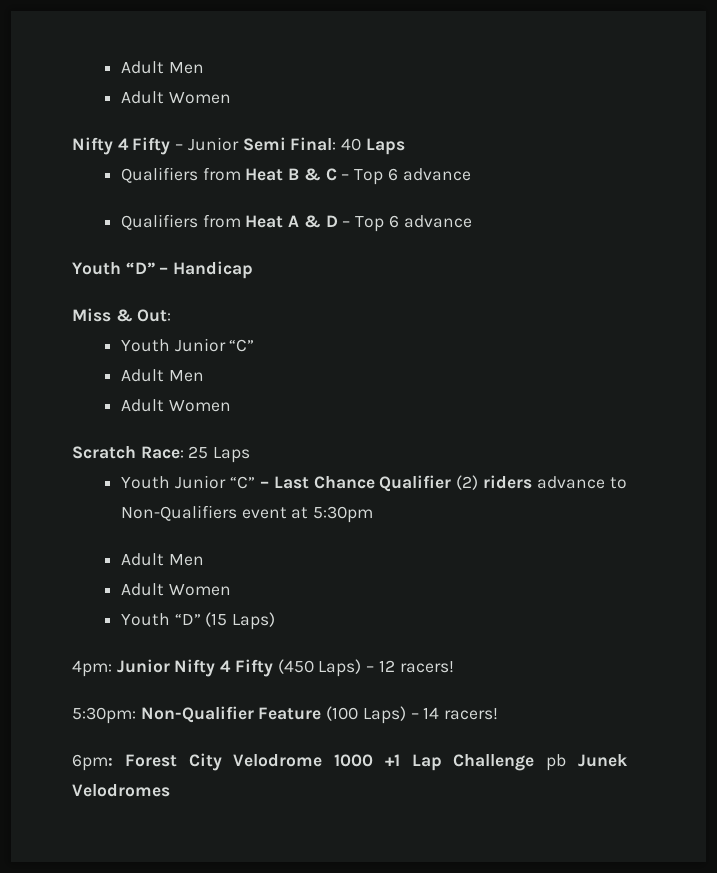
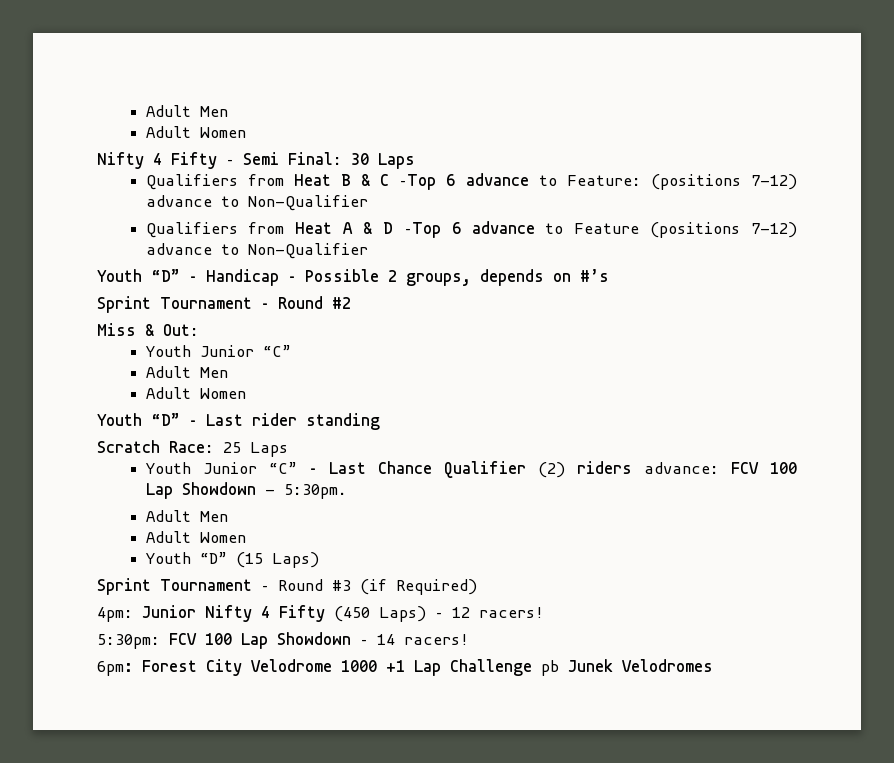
- Nifty 4 Fifty – Junior Semi Final: 40 Laps
+ Nifty 4 Fifty – Semi Final: 30 Laps
- Qualifiers from Heat B & C – Top 6 advance
+ Qualifiers from Heat B & C –Top 6 advance to Feature: (positions 7-12) advance to Non-Qualifier
- Qualifiers from Heat A & D – Top 6 advance
- Youth “D” – Handicap
+ Qualifiers from Heat A & D –Top 6 advance to Feature (positions 7-12) advance to Non-Qualifier
+ Youth “D” – Handicap – Possible 2 groups, depends on #’s
+ Sprint Tournament – Round #2
+ Youth “D” – Last rider standing
- Youth Junior “C” – Last Chance Qualifier (2) riders advance to Non-Qualifiers event at 5:30pm
+ Youth Junior “C” – Last Chance Qualifier (2) riders advance: FCV 100 Lap Showdown - 5:30pm.
+ Sprint Tournament – Round #3 (if Required)
- 5:30pm: Non-Qualifier Feature (100 Laps) – 14 racers!
+ 5:30pm: FCV 100 Lap Showdown – 14 racers!

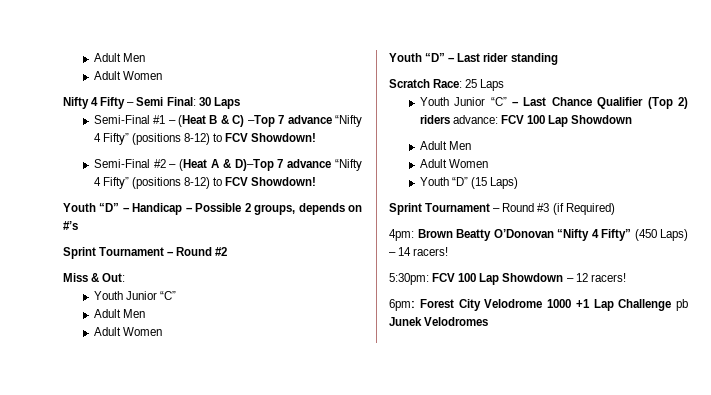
- Qualifiers from Heat B & C –Top 6 advance to Feature: (positions 7-12) advance to Non-Qualifier
- Qualifiers from Heat A & D –Top 6 advance to Feature (positions 7-12) advance to Non-Qualifier
+ Semi-Final #1 – (Heat B & C) –Top 7 advance “Nifty 4 Fifty” (positions 8-12) to FCV Showdown!
+ Semi-Final #2 – (Heat A & D)–Top 7 advance “Nifty 4 Fifty” (positions 8-12) to FCV Showdown!
- Youth Junior “C” – Last Chance Qualifier (2) riders advance: FCV 100 Lap Showdown - 5:30pm.
+ Youth Junior “C” – Last Chance Qualifier (Top 2) riders advance: FCV 100 Lap Showdown
- 4pm: Junior Nifty 4 Fifty (450 Laps) – 12 racers!
+ 4pm: Brown Beatty O’Donovan “Nifty 4 Fifty” (450 Laps) – 14 racers!
- 5:30pm: FCV 100 Lap Showdown – 14 racers!
+ 5:30pm: FCV 100 Lap Showdown – 12 racers!

